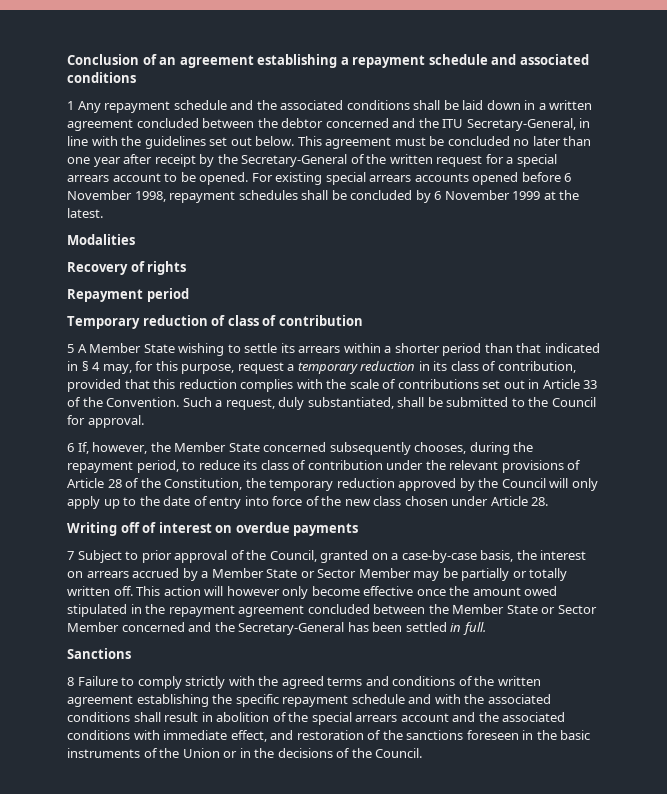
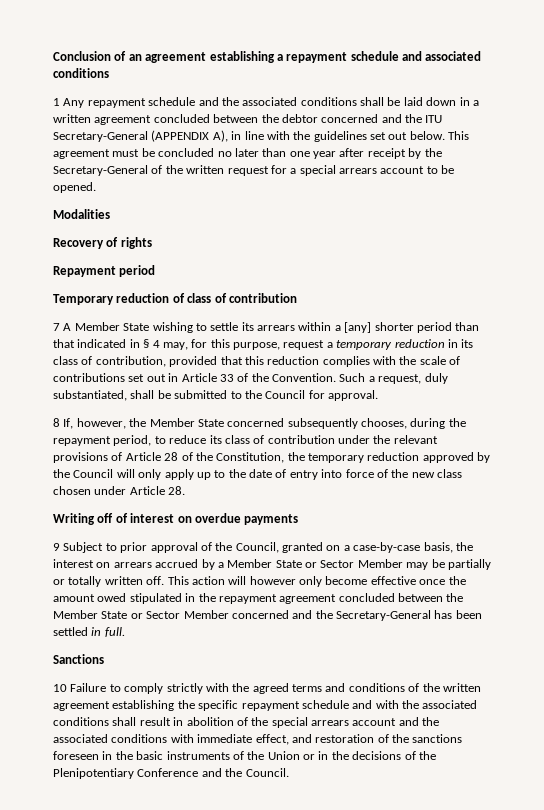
- 1 Any repayment schedule and the associated conditions shall be laid down in a written agreement concluded between the debtor concerned and the ITU Secretary-General, in line with the guidelines set out below.
+ 1 Any repayment schedule and the associated conditions shall be laid down in a written agreement concluded between the debtor concerned and the ITU Secretary-General (APPENDIX A), in line with the guidelines set out below.
- For existing special arrears accounts opened before 6 November 1998, repayment schedules shall be concluded by 6 November 1999 at the latest.
- 5 A Member State wishing to settle its arrears within a shorter period than that indicated in § 4 may, for this purpose, request a temporary reduction in its class of contribution, provided that this reduction complies with the scale of contributions set out in Article 33 of the Convention.
+ 7 A Member State wishing to settle its arrears within a [any] shorter period than that indicated in § 4 may, for this purpose, request a temporary reduction in its class of contribution, provided that this reduction complies with the scale of contributions set out in Article 33 of the Convention.
- 6 If, however, the Member State concerned subsequently chooses, during the repayment period, to reduce its class of contribution under the relevant provisions of Article 28 of the Constitution, the temporary reduction approved by the Council will only apply up to the date of entry into force of the new class chosen under Article 28.
+ 8 If, however, the Member State concerned subsequently chooses, during the repayment period, to reduce its class of contribution under the relevant provisions of Article 28 of the Constitution, the temporary reduction approved by the Council will only apply up to the date of entry into force of the new class chosen under Article 28.
- 7 Subject to prior approval of the Council, granted on a case-by-case basis, the interest on arrears accrued by a Member State or Sector Member may be partially or totally written off.
+ 9 Subject to prior approval of the Council, granted on a case-by-case basis, the interest on arrears accrued by a Member State or Sector Member may be partially or totally written off.
- 8 Failure to comply strictly with the agreed terms and conditions of the written agreement establishing the specific repayment schedule and with the associated conditions shall result in abolition of the special arrears account and the associated conditions with immediate effect, and restoration of the sanctions foreseen in the basic instruments of the Union or in the decisions of the Council.
+ 10 Failure to comply strictly with the agreed terms and conditions of the written agreement establishing the specific repayment schedule and with the associated conditions shall result in abolition of the special arrears account and the associated conditions with immediate effect, and restoration of the sanctions foreseen in the basic instruments of the Union or in the decisions of the Plenipotentiary Conference and the Council.

